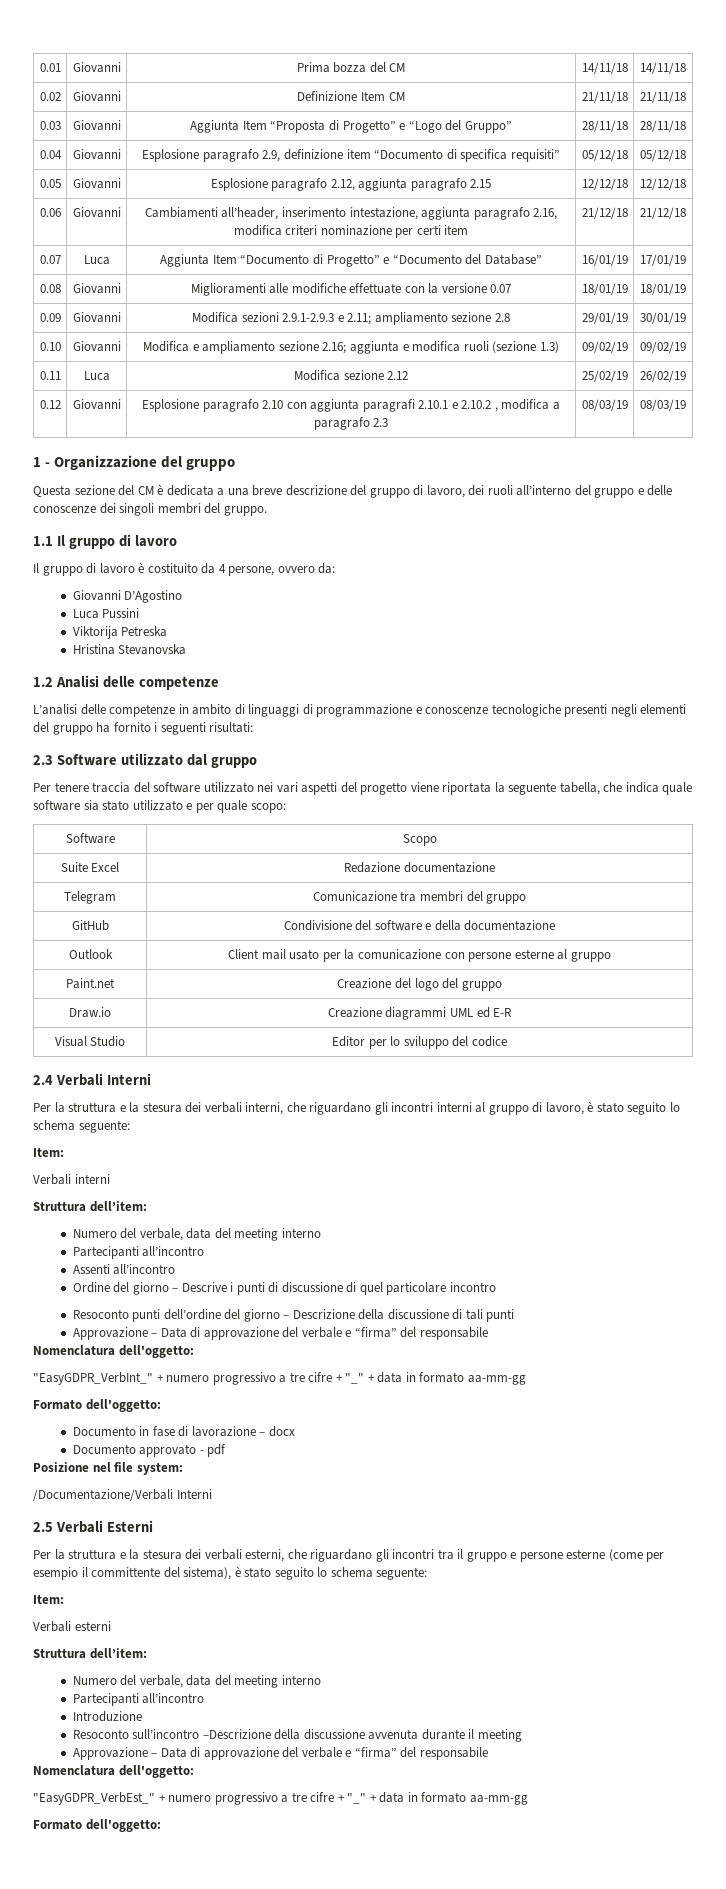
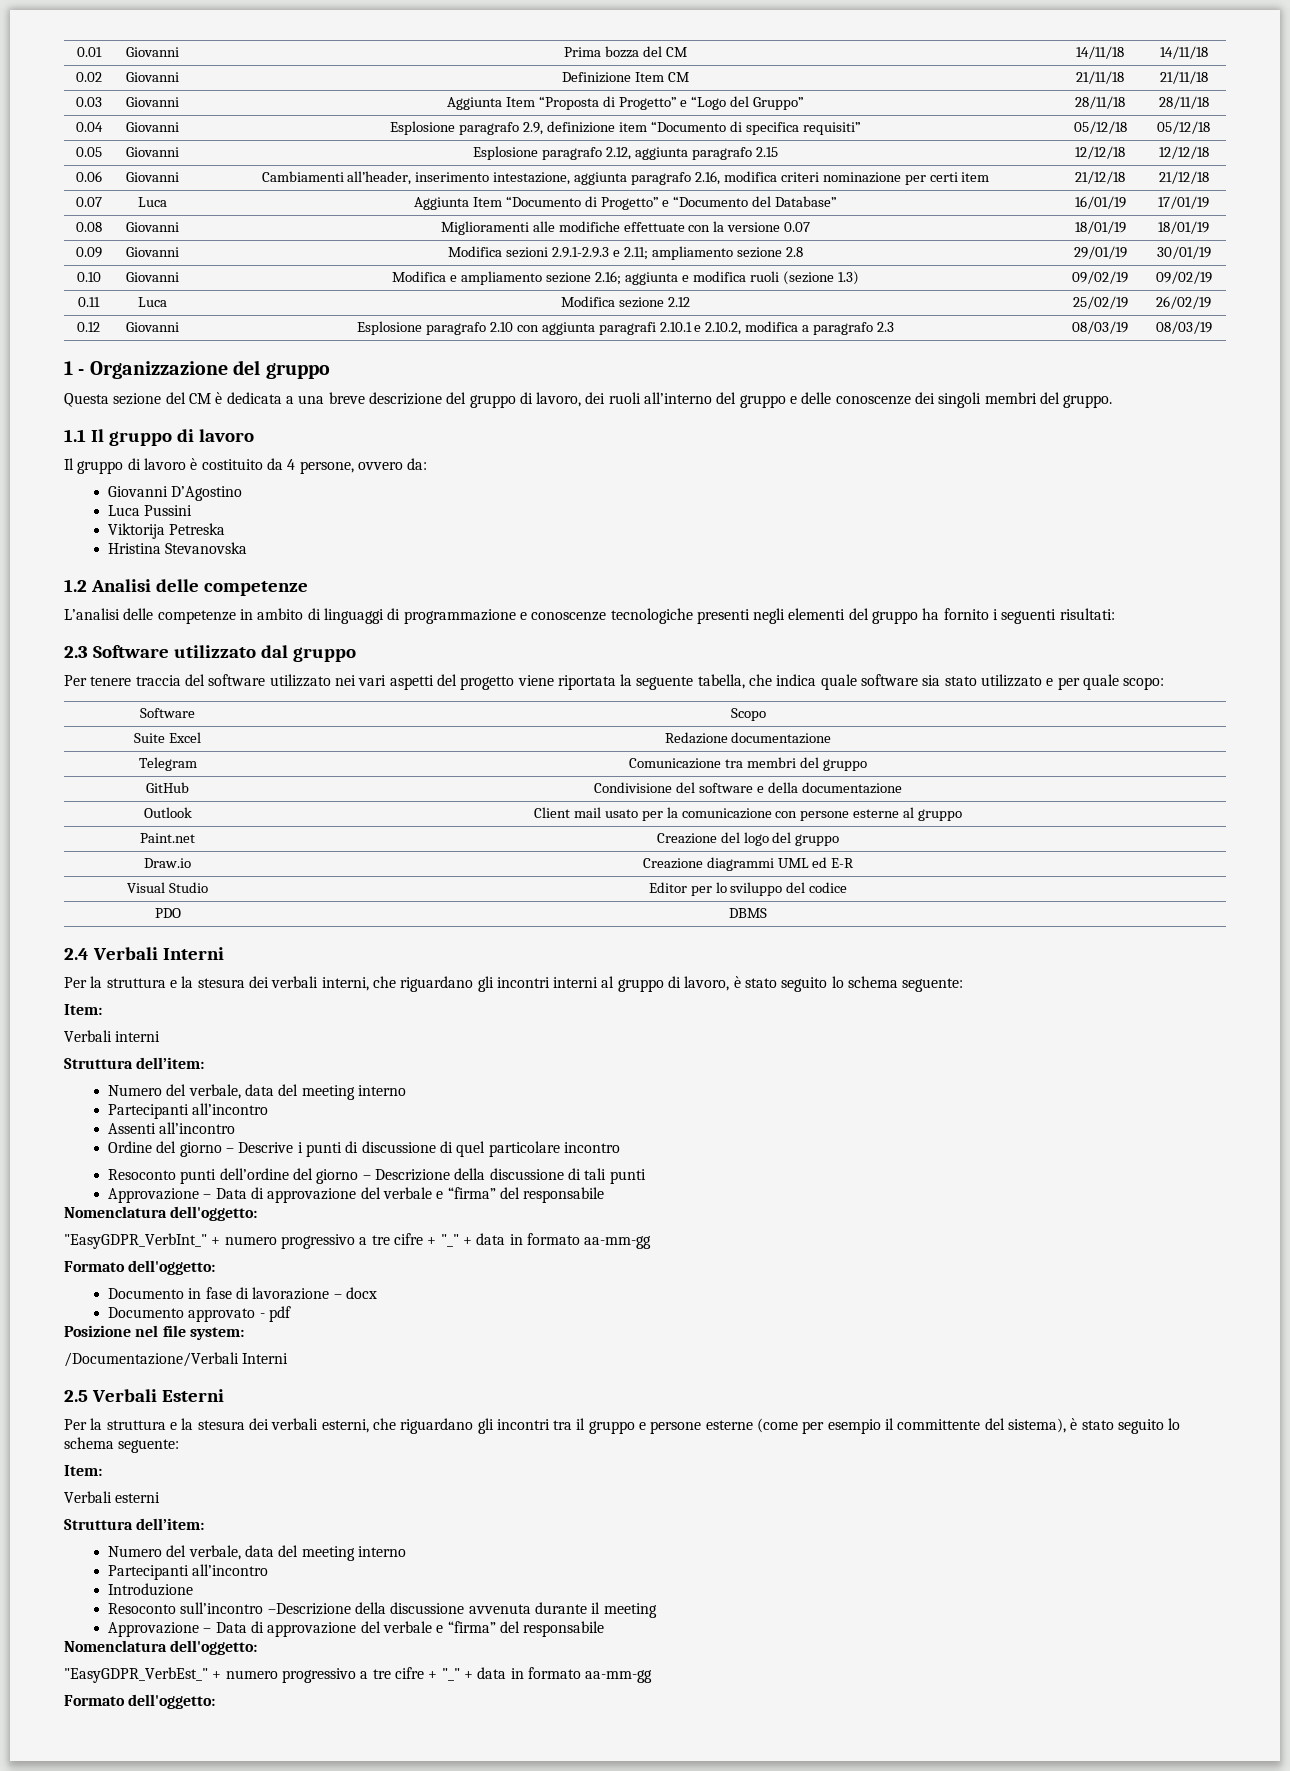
- 0.12 | Giovanni | Esplosione paragrafo 2.10 con aggiunta paragrafi 2.10.1 e 2.10.2 , modifica a paragrafo 2.3 | 08/03/19 | 08/03/19
+ 0.12 | Giovanni | Esplosione paragrafo 2.10 con aggiunta paragrafi 2.10.1 e 2.10.2, modifica a paragrafo 2.3 | 08/03/19 | 08/03/19
+ PDO | DBMS

